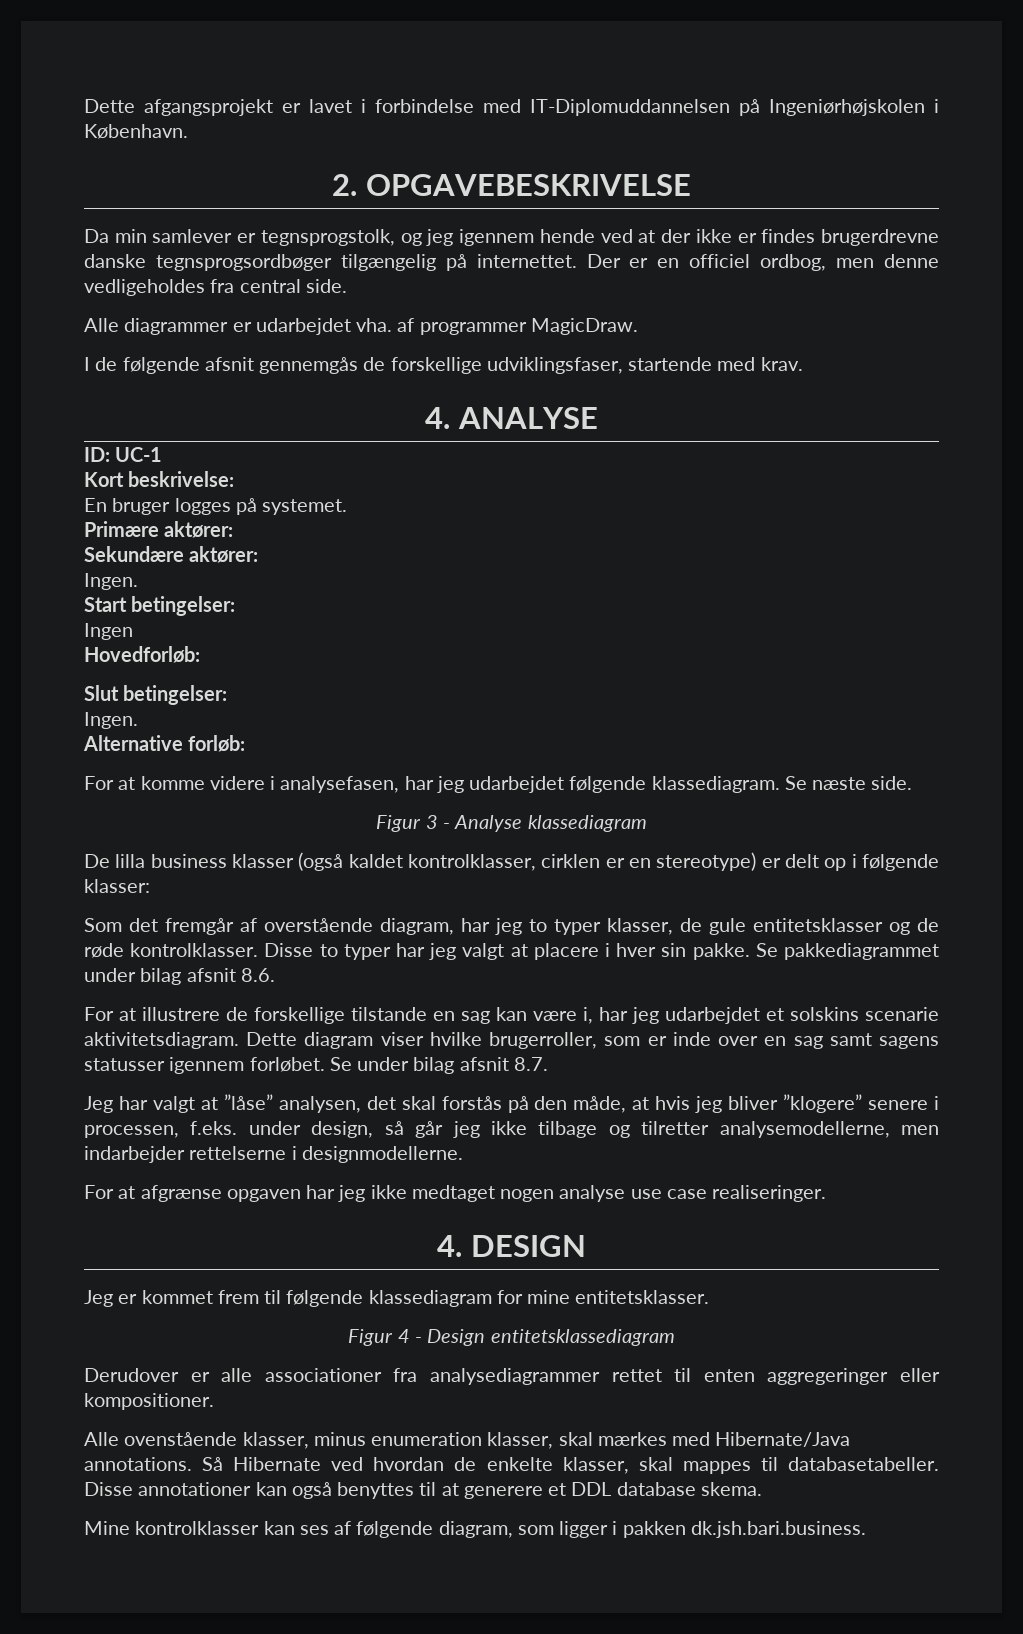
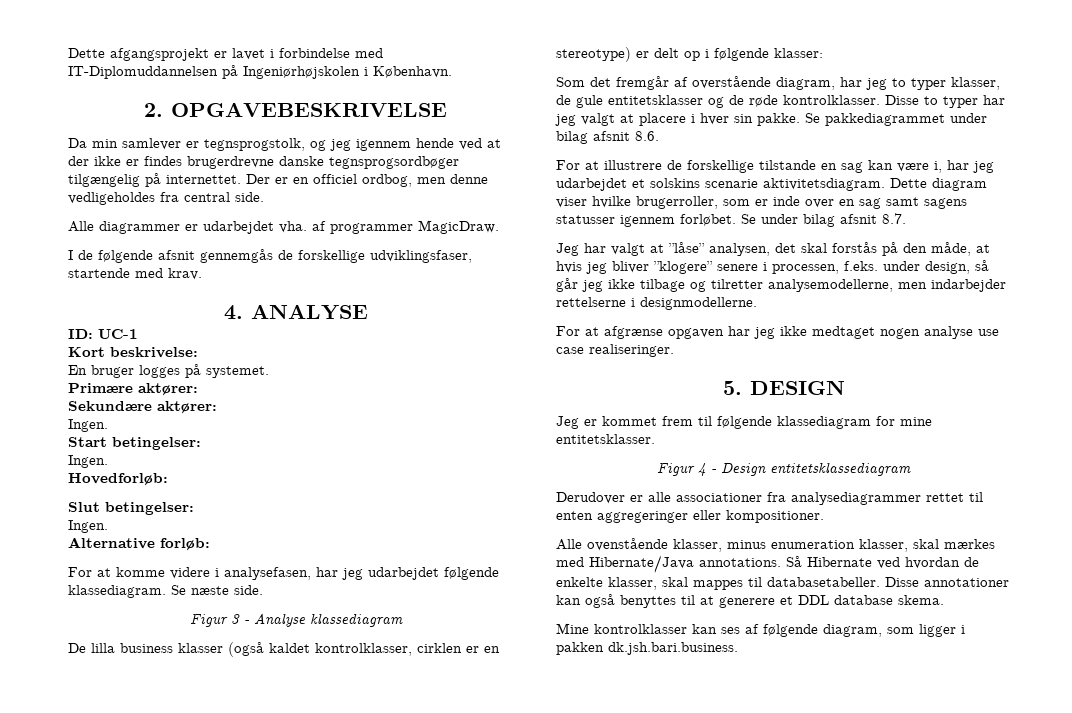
  Start betingelser:
- Ingen
+ Ingen.
- 4. DESIGN
+ 5. DESIGN

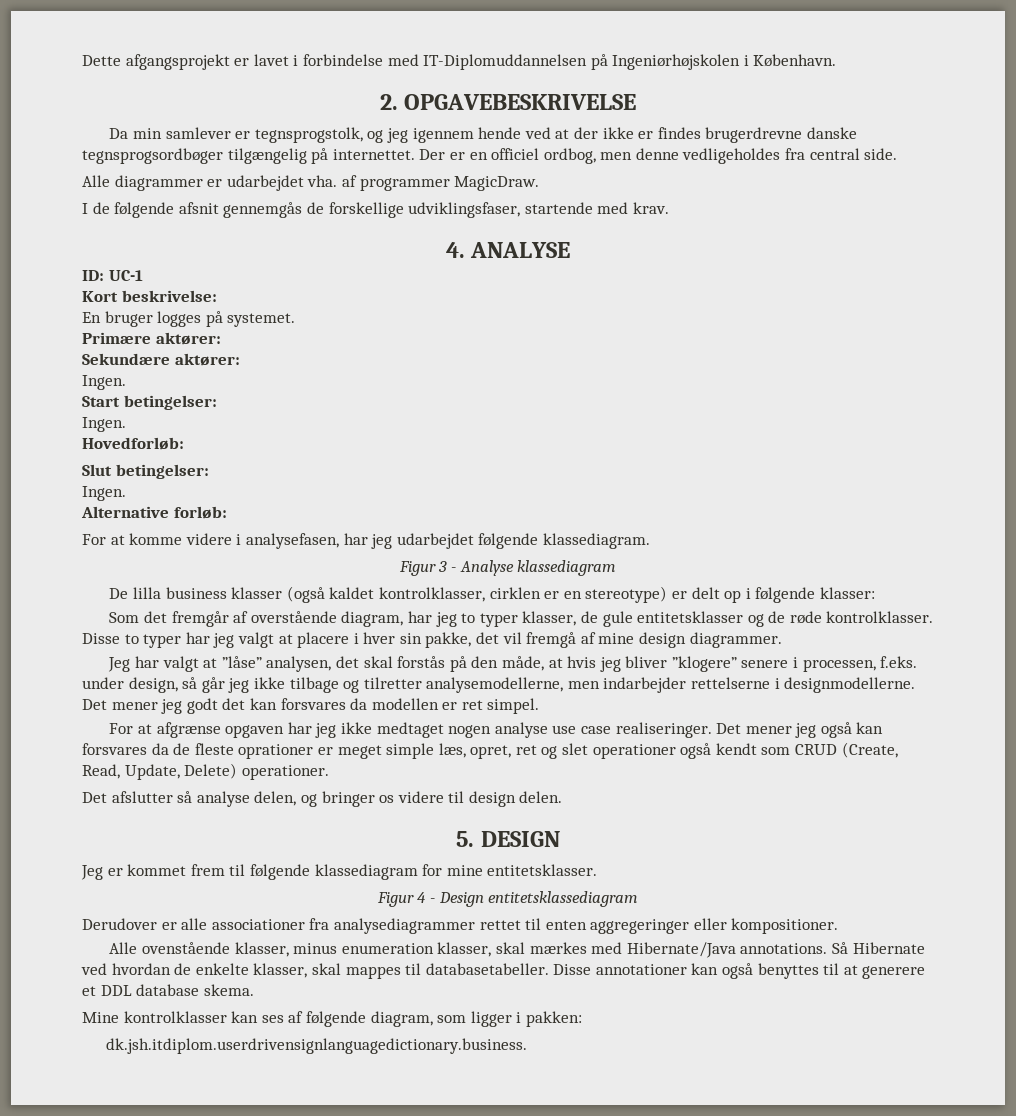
- Se næste side.
- Disse to typer har jeg valgt at placere i hver sin pakke. Se pakkediagrammet under bilag afsnit 8.6.
- For at illustrere de forskellige tilstande en sag kan være i, har jeg udarbejdet et solskins scenarie aktivitetsdiagram. Dette diagram viser hvilke brugerroller, som er inde over en sag samt sagens statusser igennem forløbet. Se under bilag afsnit 8.7.
+ Disse to typer har jeg valgt at placere i hver sin pakke, det vil fremgå af mine design diagrammer.
+ Det mener jeg godt det kan forsvares da modellen er ret simpel.
+ Det mener jeg også kan forsvares da de fleste oprationer er meget simple læs, opret, ret og slet operationer også kendt som CRUD (Create, Read, Update, Delete) operationer.
+ Det afslutter så analyse delen, og bringer os videre til design delen.
- Mine kontrolklasser kan ses af følgende diagram, som ligger i pakken dk.jsh.bari.business.
+ Mine kontrolklasser kan ses af følgende diagram, som ligger i pakken:
+ dk.jsh.itdiplom.userdrivensignlanguagedictionary.business.

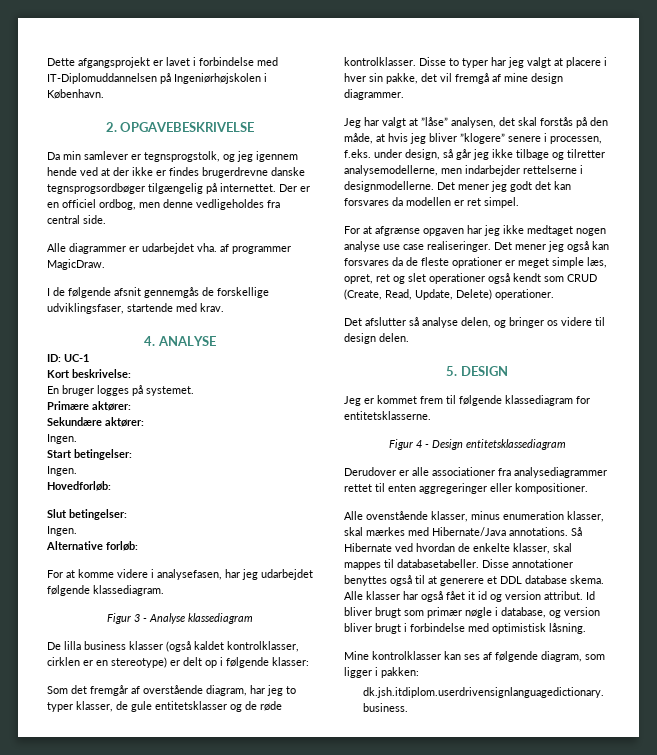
- Jeg er kommet frem til følgende klassediagram for mine entitetsklasser.
+ Jeg er kommet frem til følgende klassediagram for entitetsklasserne.
- Disse annotationer kan også benyttes til at generere et DDL database skema.
+ Disse annotationer benyttes også til at generere et DDL database skema. Alle klasser har også fået it id og version attribut. Id bliver brugt som primær nøgle i database, og version bliver brugt i forbindelse med optimistisk låsning.

